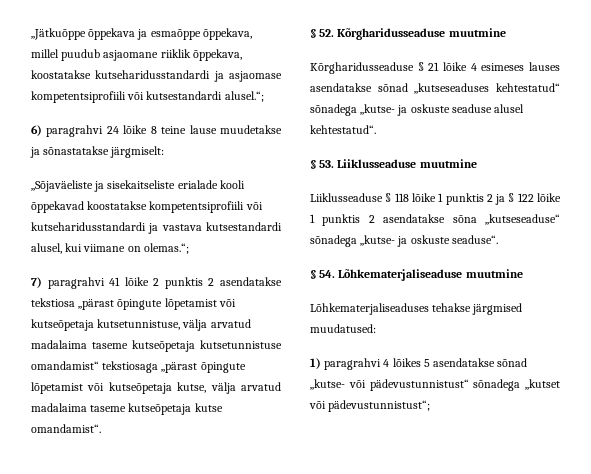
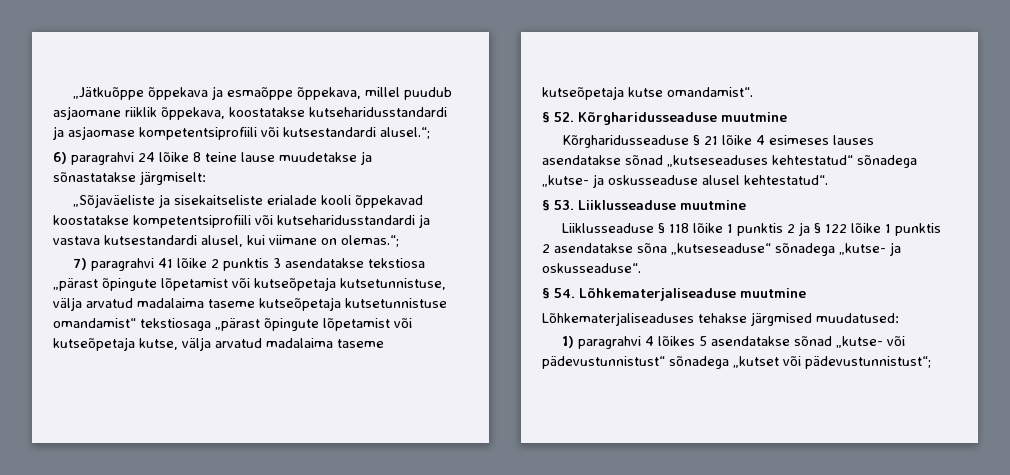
- 7) paragrahvi 41 lõike 2 punktis 2 asendatakse tekstiosa „pärast õpingute lõpetamist või kutseõpetaja kutsetunnistuse, välja arvatud madalaima taseme kutseõpetaja kutsetunnistuse omandamist“ tekstiosaga „pärast õpingute lõpetamist või kutseõpetaja kutse, välja arvatud madalaima taseme kutseõpetaja kutse omandamist“.
+ 7) paragrahvi 41 lõike 2 punktis 3 asendatakse tekstiosa „pärast õpingute lõpetamist või kutseõpetaja kutsetunnistuse, välja arvatud madalaima taseme kutseõpetaja kutsetunnistuse omandamist“ tekstiosaga „pärast õpingute lõpetamist või kutseõpetaja kutse, välja arvatud madalaima taseme kutseõpetaja kutse omandamist“.
- Kõrgharidusseaduse § 21 lõike 4 esimeses lauses asendatakse sõnad „kutseseaduses kehtestatud“ sõnadega „kutse- ja oskuste seaduse alusel kehtestatud“.
+ Kõrgharidusseaduse § 21 lõike 4 esimeses lauses asendatakse sõnad „kutseseaduses kehtestatud“ sõnadega „kutse- ja oskusseaduse alusel kehtestatud“.
- Liiklusseaduse § 118 lõike 1 punktis 2 ja § 122 lõike 1 punktis 2 asendatakse sõna „kutseseaduse“ sõnadega „kutse- ja oskuste seaduse“.
+ Liiklusseaduse § 118 lõike 1 punktis 2 ja § 122 lõike 1 punktis 2 asendatakse sõna „kutseseaduse“ sõnadega „kutse- ja oskusseaduse“.

